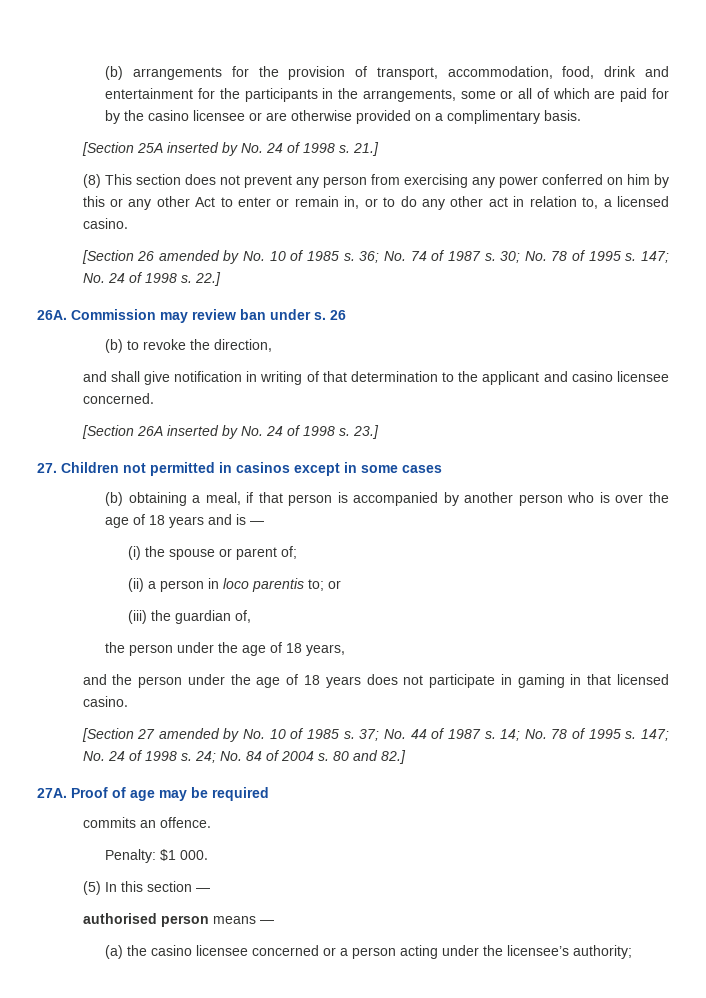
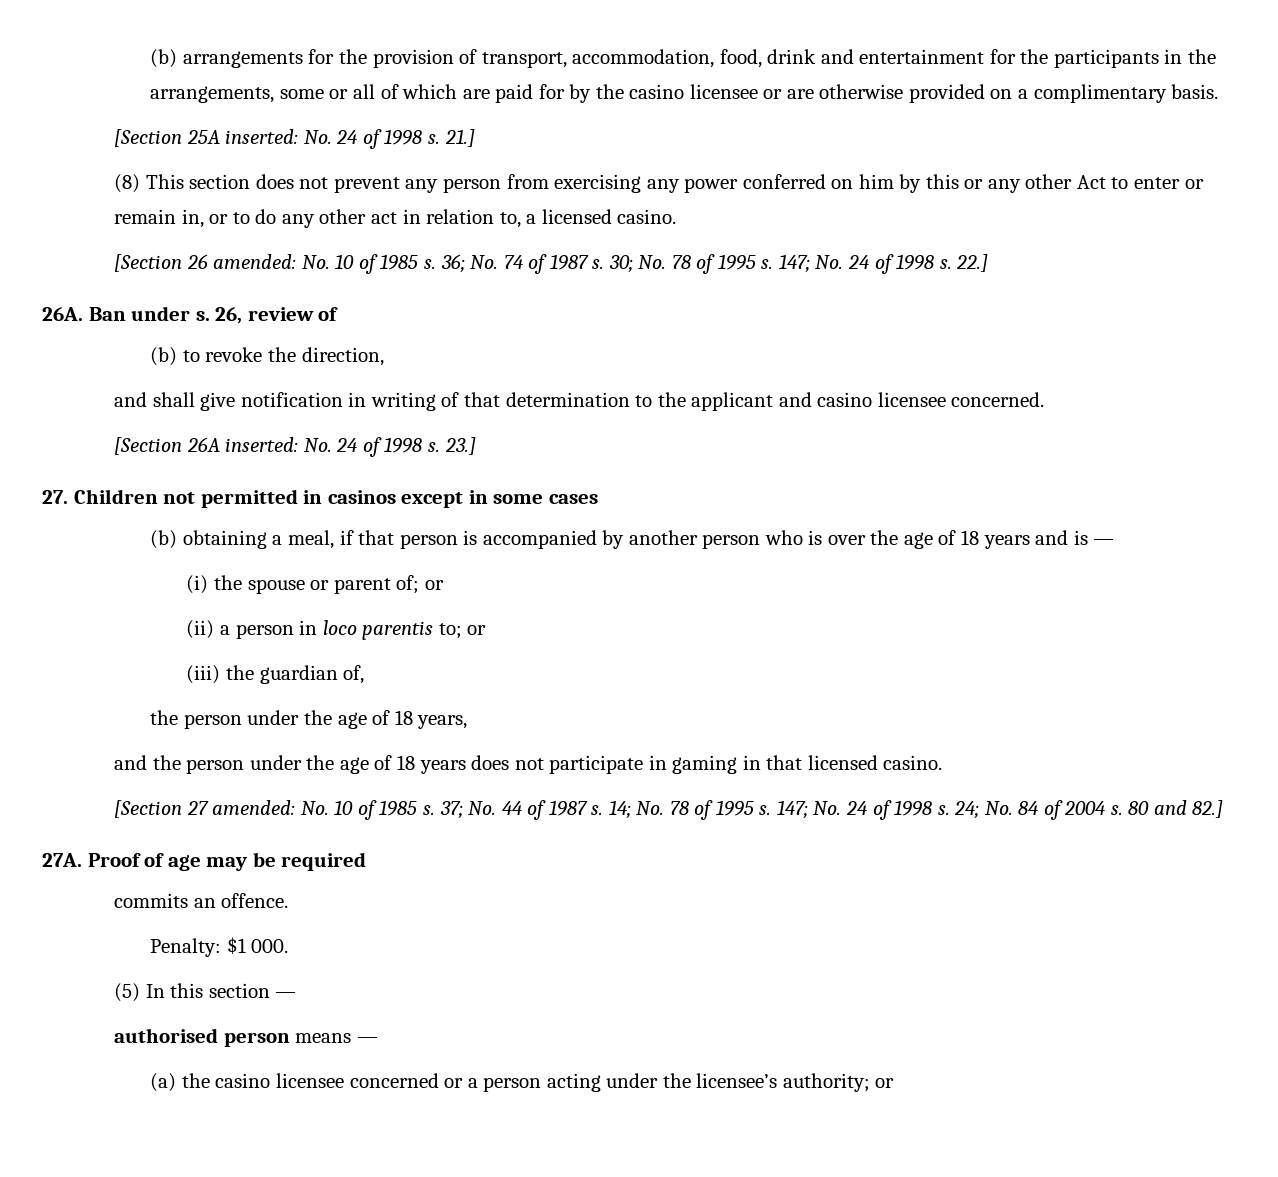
- [Section 25A inserted by No. 24 of 1998 s.
+ [Section 25A inserted: No. 24 of 1998 s.
- [Section 26 amended by No. 10 of 1985 s.
+ [Section 26 amended: No. 10 of 1985 s.
- Commission may review ban under s. 26
+ Ban under s. 26, review of
- [Section 26A inserted by No. 24 of 1998 s.
+ [Section 26A inserted: No. 24 of 1998 s.
- (i) the spouse or parent of;
+ (i) the spouse or parent of; or
- [Section 27 amended by No. 10 of 1985 s.
+ [Section 27 amended: No. 10 of 1985 s.
- (a) the casino licensee concerned or a person acting under the licensee’s authority;
+ (a) the casino licensee concerned or a person acting under the licensee’s authority; or

